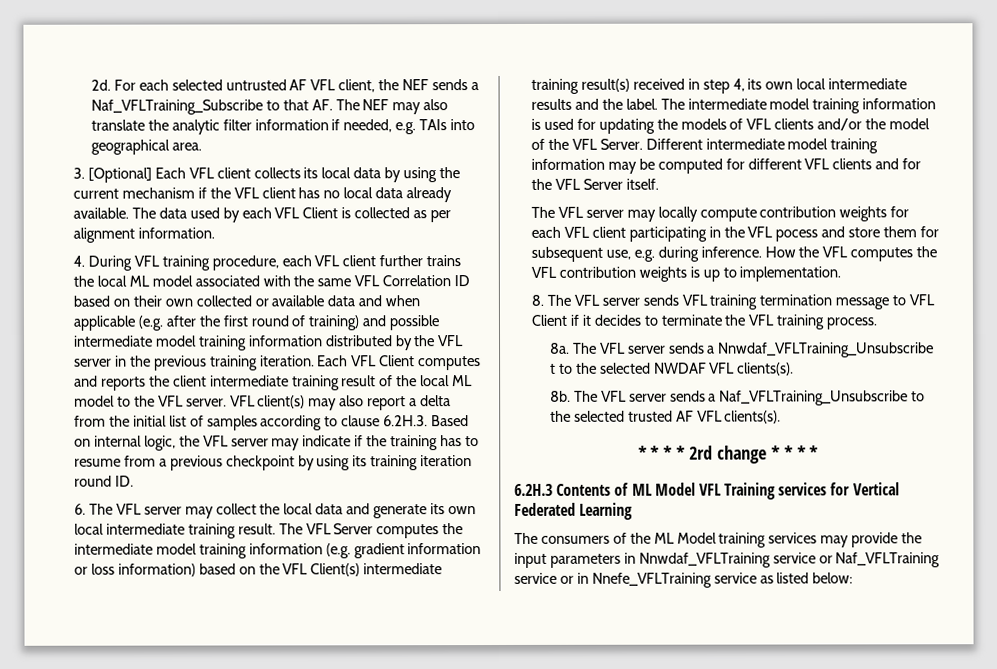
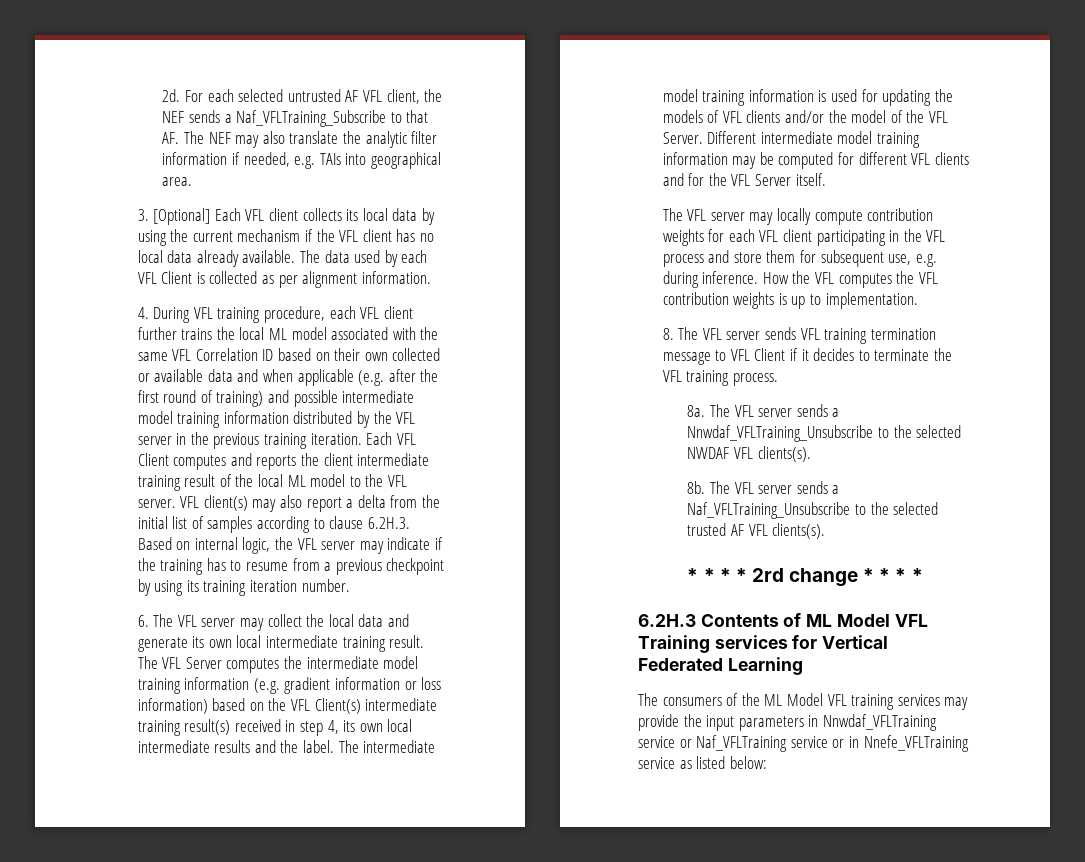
- VFL client(s) may also report a delta from the initial list of samples according to clause 6.2H.3. Based on internal logic, the VFL server may indicate if the training has to resume from a previous checkpoint by using its training iteration round ID.
+ VFL client(s) may also report a delta from the initial list of samples according to clause 6.2H.3. Based on internal logic, the VFL server may indicate if the training has to resume from a previous checkpoint by using its training iteration number.
- The VFL server may locally compute contribution weights for each VFL client participating in the VFL pocess and store them for subsequent use, e.g. during inference.
+ The VFL server may locally compute contribution weights for each VFL client participating in the VFL process and store them for subsequent use, e.g. during inference.
- The VFL server sends a Nnwdaf_VFLTraining_Unsubscribe t to the selected NWDAF VFL clients(s).
+ The VFL server sends a Nnwdaf_VFLTraining_Unsubscribe to the selected NWDAF VFL clients(s).
- The consumers of the ML Model training services may provide the input parameters in Nnwdaf_VFLTraining service or Naf_VFLTraining service or in Nnefe_VFLTraining service as listed below:
+ The consumers of the ML Model VFL training services may provide the input parameters in Nnwdaf_VFLTraining service or Naf_VFLTraining service or in Nnefe_VFLTraining service as listed below:

